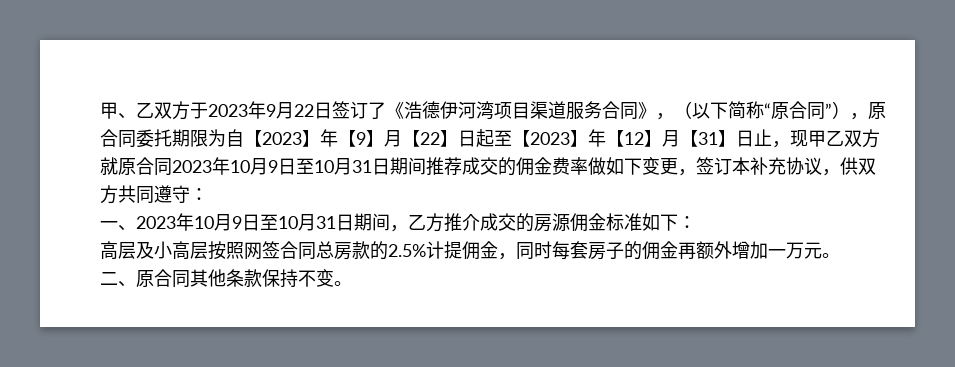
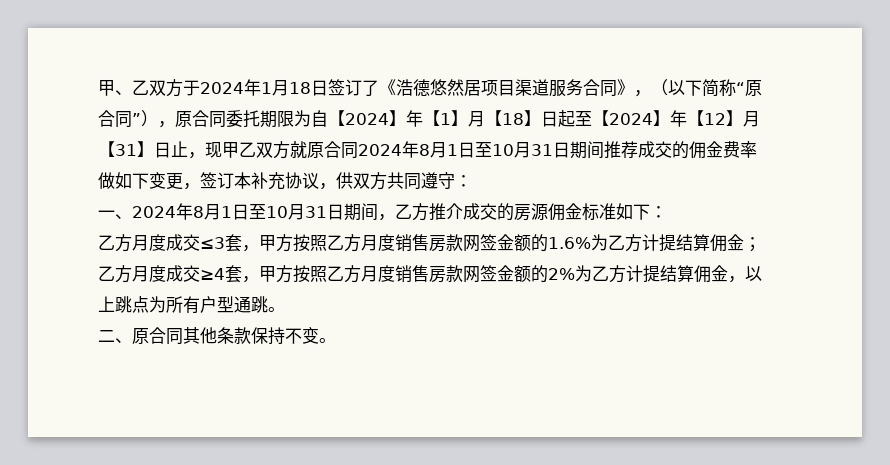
- 甲、乙双方于2023年9月22日签订了《浩德伊河湾项目渠道服务合同》，（以下简称“原合同”），原合同委托期限为自【2023】年【9】月【22】日起至【2023】年【12】月【31】日止，现甲乙双方就原合同2023年10月9日至10月31日期间推荐成交的佣金费率做如下变更，签订本补充协议，供双方共同遵守：
+ 甲、乙双方于2024年1月18日签订了《浩德悠然居项目渠道服务合同》，（以下简称“原合同”），原合同委托期限为自【2024】年【1】月【18】日起至【2024】年【12】月【31】日止，现甲乙双方就原合同2024年8月1日至10月31日期间推荐成交的佣金费率做如下变更，签订本补充协议，供双方共同遵守：
- 一、2023年10月9日至10月31日期间，乙方推介成交的房源佣金标准如下：
+ 一、2024年8月1日至10月31日期间，乙方推介成交的房源佣金标准如下：
- 高层及小高层按照网签合同总房款的2.5%计提佣金，同时每套房子的佣金再额外增加一万元。
+ 乙方月度成交≤3套，甲方按照乙方月度销售房款网签金额的1.6%为乙方计提结算佣金；乙方月度成交≥4套，甲方按照乙方月度销售房款网签金额的2%为乙方计提结算佣金，以上跳点为所有户型通跳。

